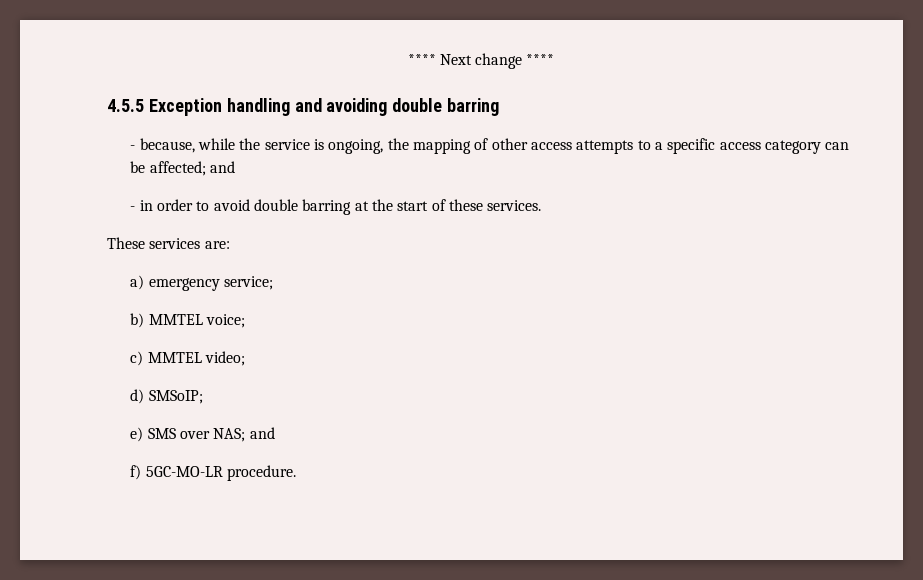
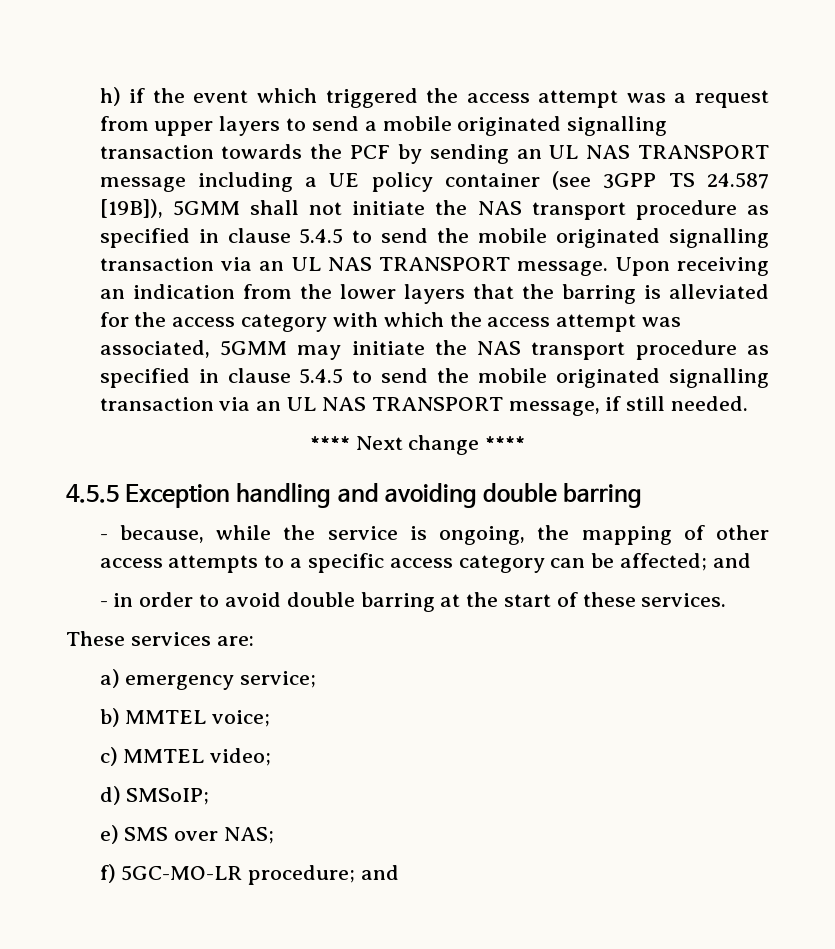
+ h) if the event which triggered the access attempt was a request from upper layers to send a mobile originated signalling transaction towards the PCF by sending an UL NAS TRANSPORT message including a UE policy container (see 3GPP TS 24.587 [19B]), 5GMM shall not initiate the NAS transport procedure as specified in clause 5.4.5 to send the mobile originated signalling transaction via an UL NAS TRANSPORT message. Upon receiving an indication from the lower layers that the barring is alleviated for the access category with which the access attempt was associated, 5GMM may initiate the NAS transport procedure as specified in clause 5.4.5 to send the mobile originated signalling transaction via an UL NAS TRANSPORT message, if still needed.
- e) SMS over NAS; and
+ e) SMS over NAS;
- f) 5GC-MO-LR procedure.
+ f) 5GC-MO-LR procedure; and

